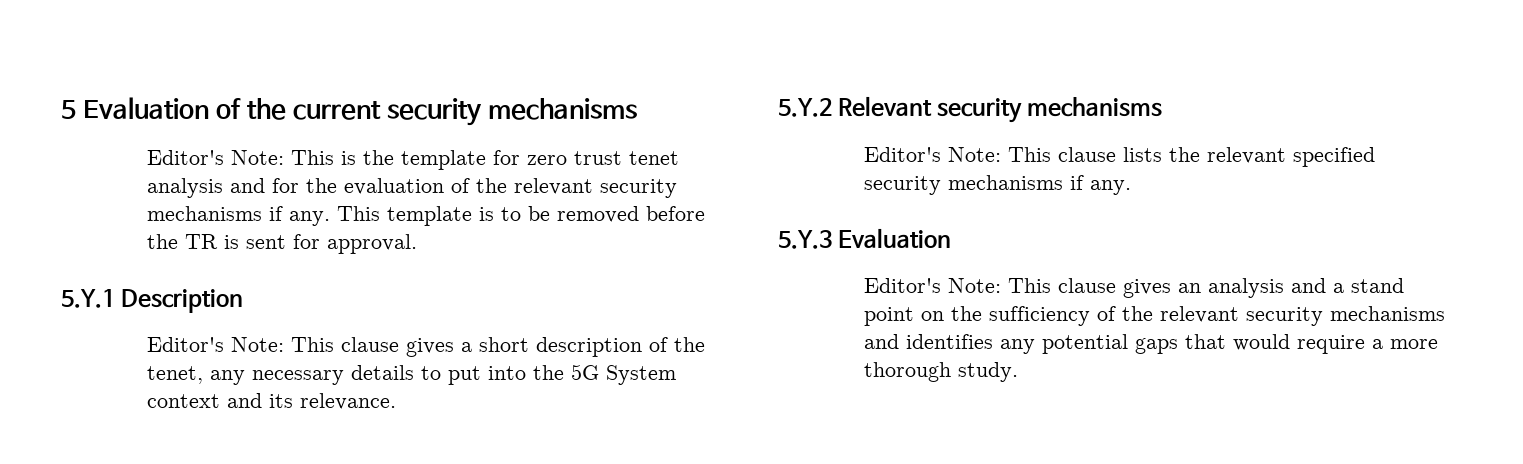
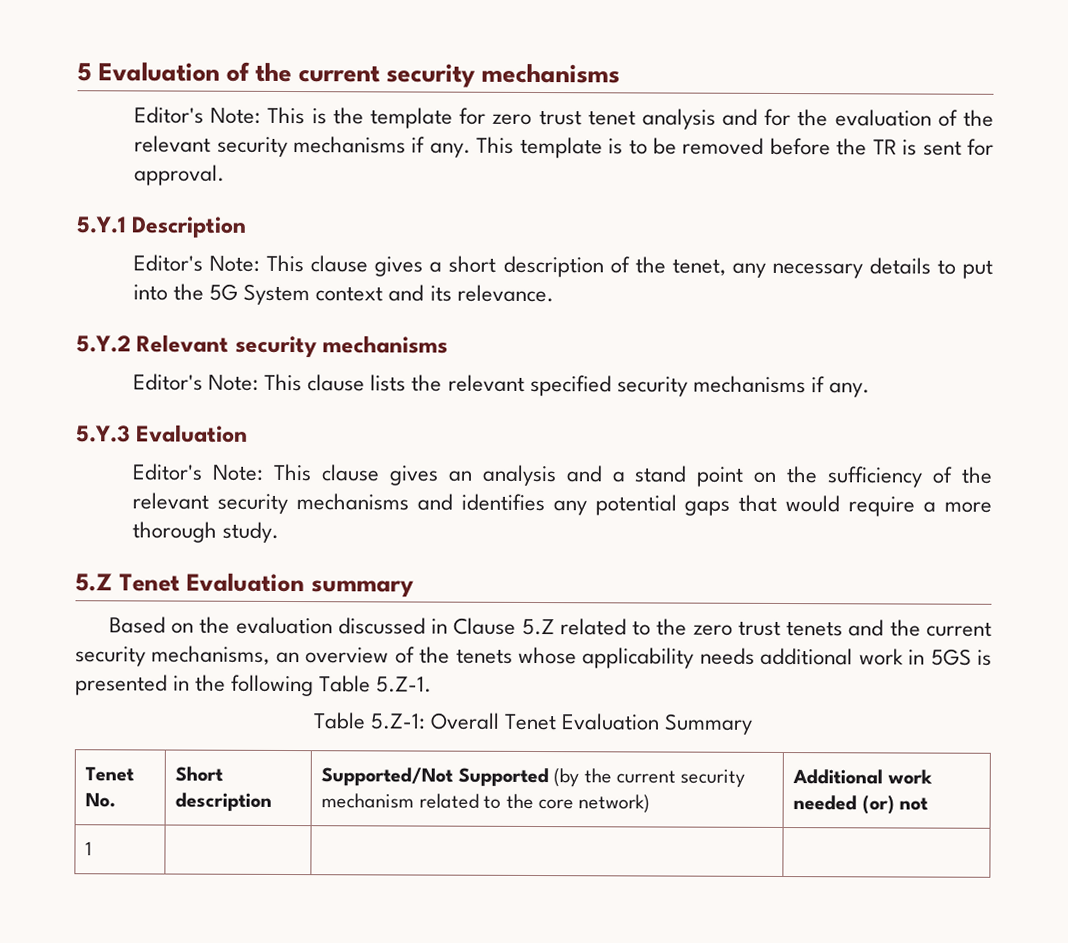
+ 5.Z Tenet Evaluation summary
+ Based on the evaluation discussed in Clause 5.Z related to the zero trust tenets and the current security mechanisms, an overview of the tenets whose applicability needs additional work in 5GS is presented in the following Table 5.Z-1.
+ Table 5.Z-1: Overall Tenet Evaluation Summary
+ Tenet No. | Short description | Supported/Not Supported (by the current security mechanism related to the core network) | Additional work needed (or) not
+ 1 | | |

